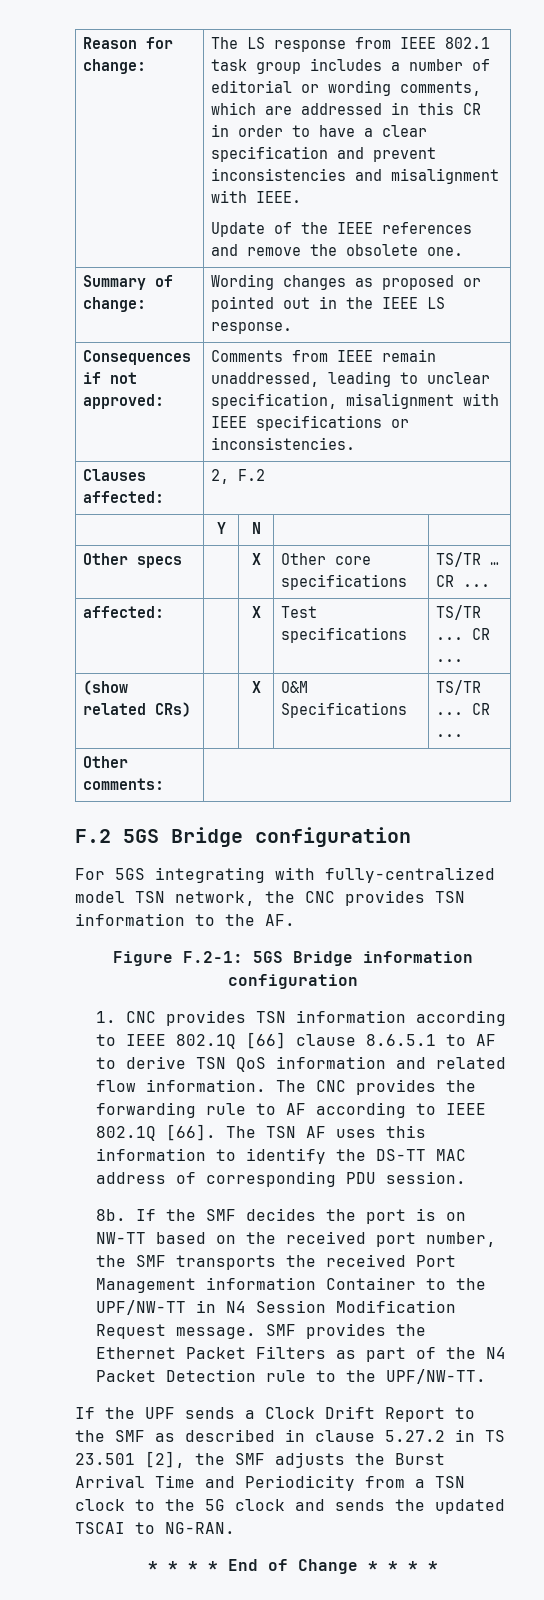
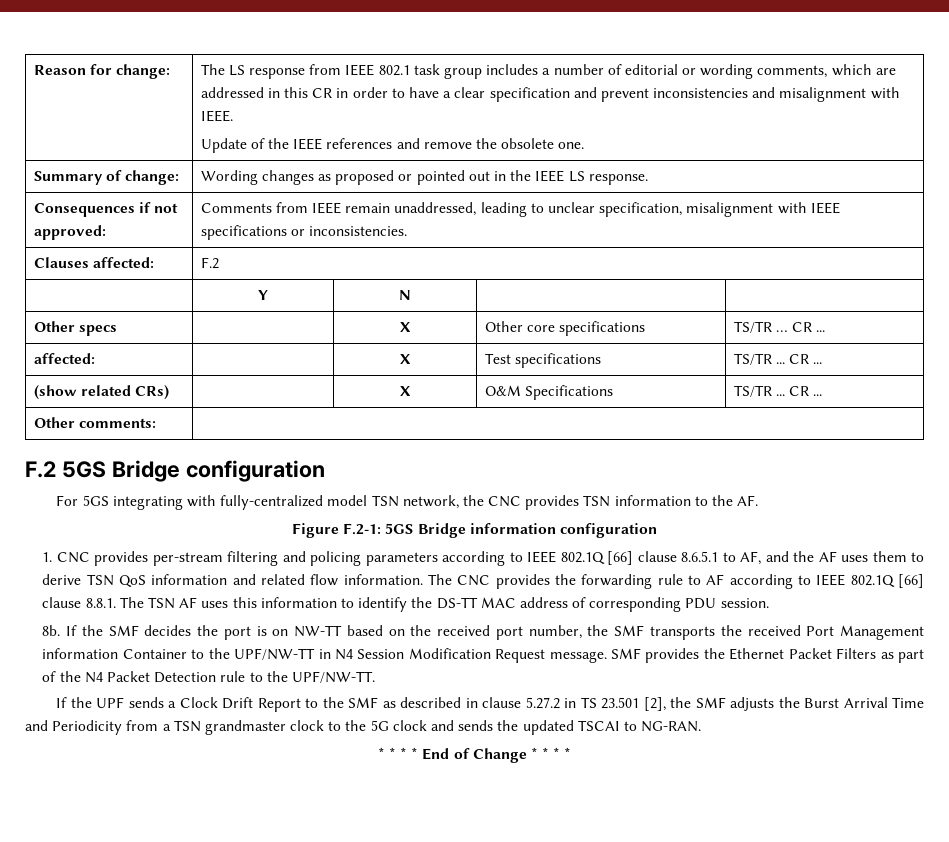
- Clauses affected: | 2, F.2
+ Clauses affected: | F.2
- 1. CNC provides TSN information according to IEEE 802.1Q [66] clause 8.6.5.1 to AF to derive TSN QoS information and related flow information.
+ 1. CNC provides per-stream filtering and policing parameters according to IEEE 802.1Q [66] clause 8.6.5.1 to AF, and the AF uses them to derive TSN QoS information and related flow information.
- The CNC provides the forwarding rule to AF according to IEEE 802.1Q [66]. The TSN AF uses this information to identify the DS-TT MAC address of corresponding PDU session.
+ The CNC provides the forwarding rule to AF according to IEEE 802.1Q [66] clause 8.8.1. The TSN AF uses this information to identify the DS-TT MAC address of corresponding PDU session.
- If the UPF sends a Clock Drift Report to the SMF as described in clause 5.27.2 in TS 23.501 [2], the SMF adjusts the Burst Arrival Time and Periodicity from a TSN clock to the 5G clock and sends the updated TSCAI to NG-RAN.
+ If the UPF sends a Clock Drift Report to the SMF as described in clause 5.27.2 in TS 23.501 [2], the SMF adjusts the Burst Arrival Time and Periodicity from a TSN grandmaster clock to the 5G clock and sends the updated TSCAI to NG-RAN.

